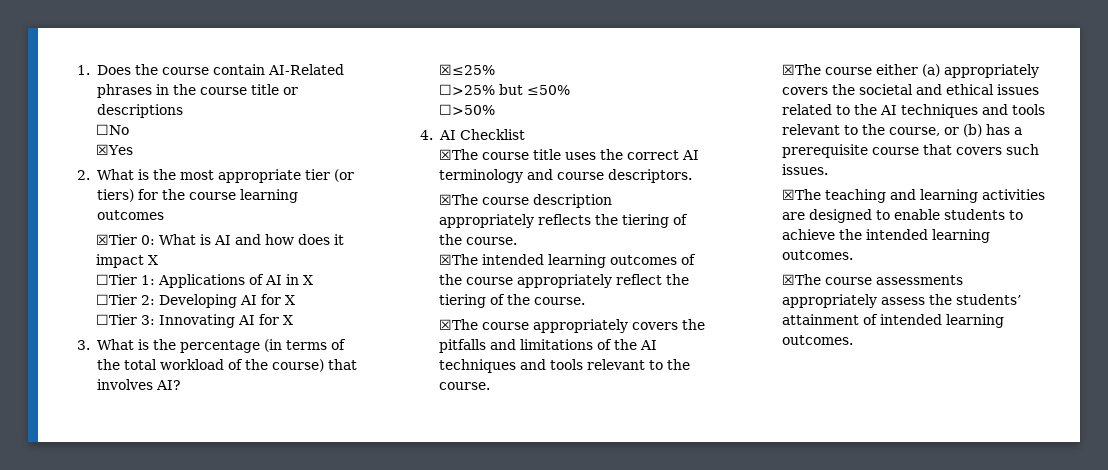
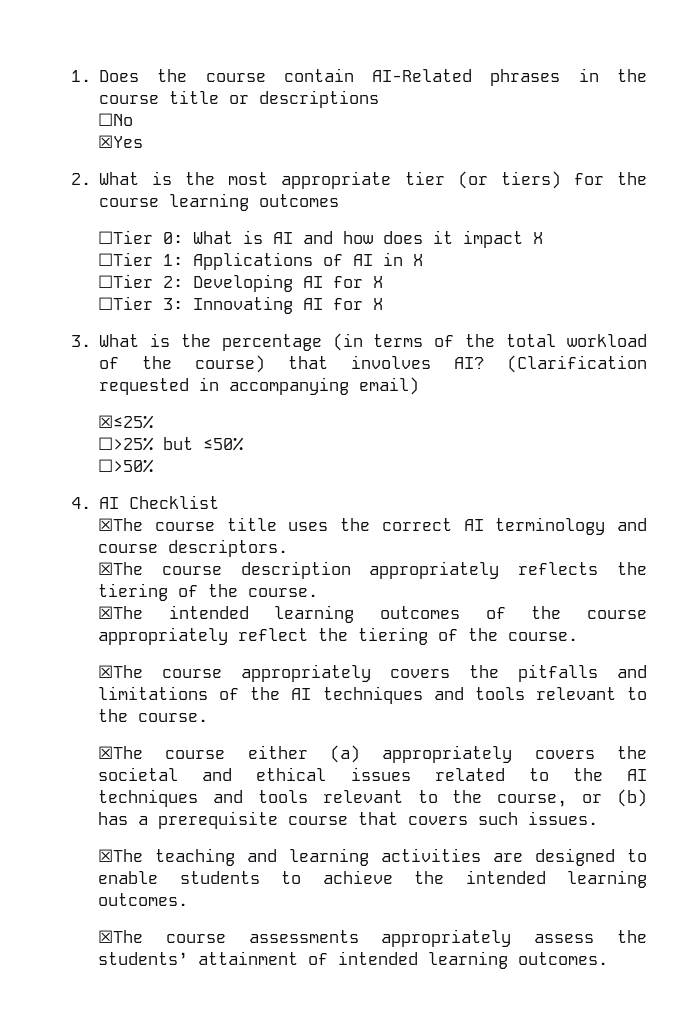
- ☒Tier 0: What is AI and how does it impact X
+ ☐Tier 0: What is AI and how does it impact X
+ (Clarification requested in accompanying email)

